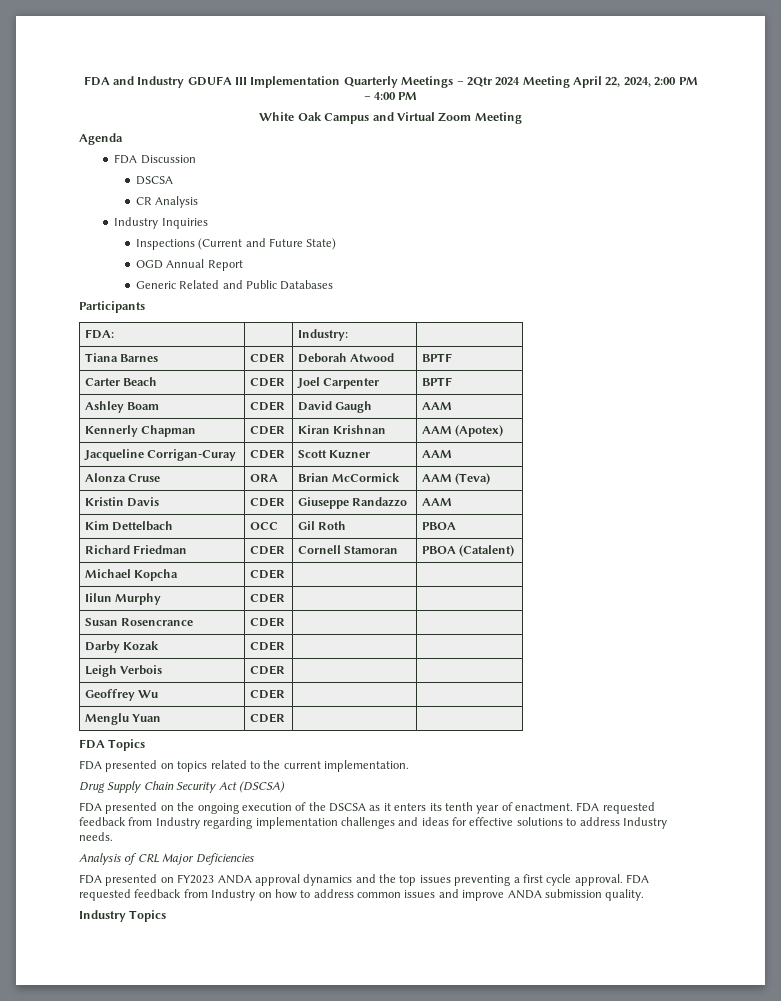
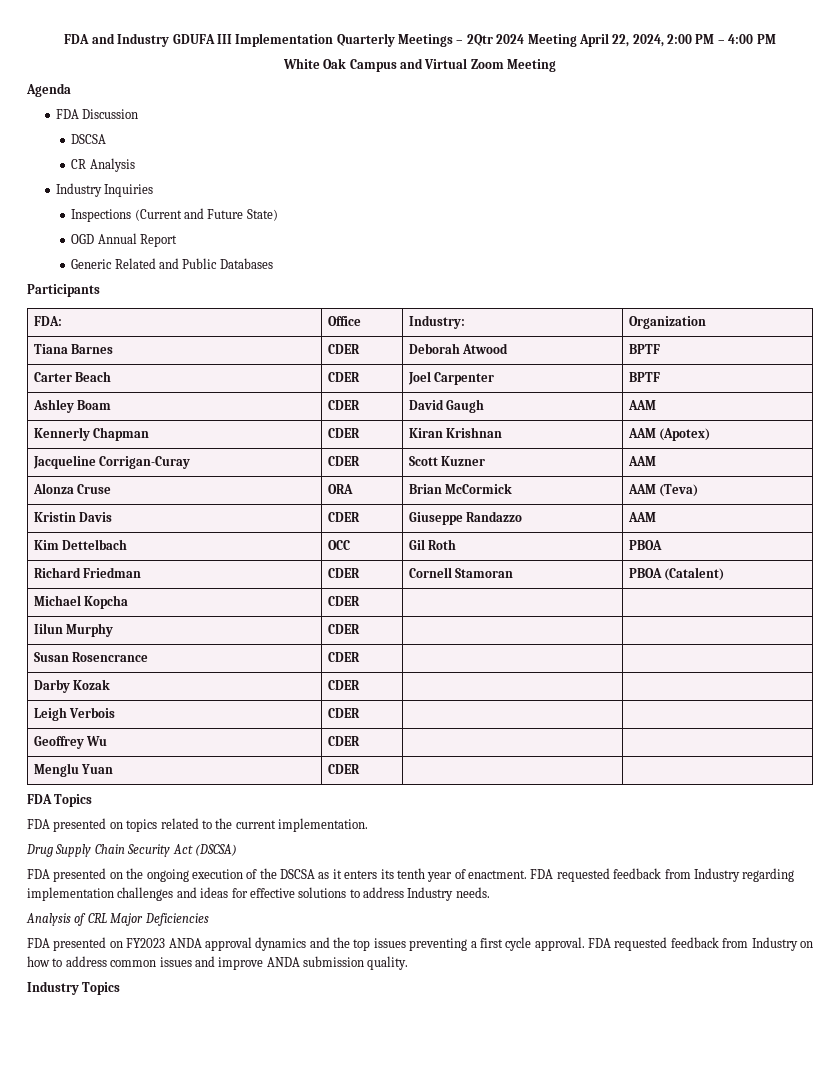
- FDA: | | Industry: |
+ FDA: | Office | Industry: | Organization

